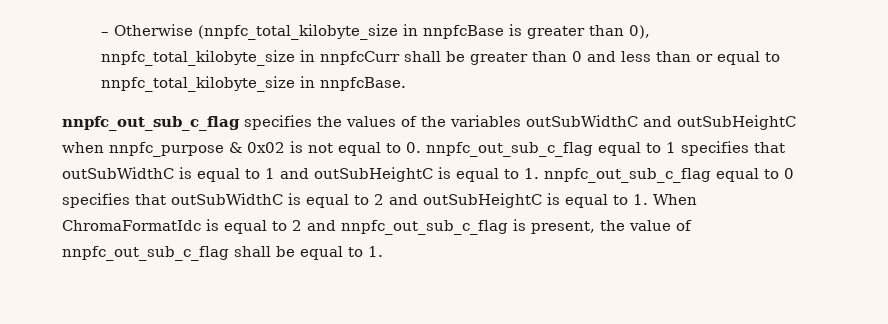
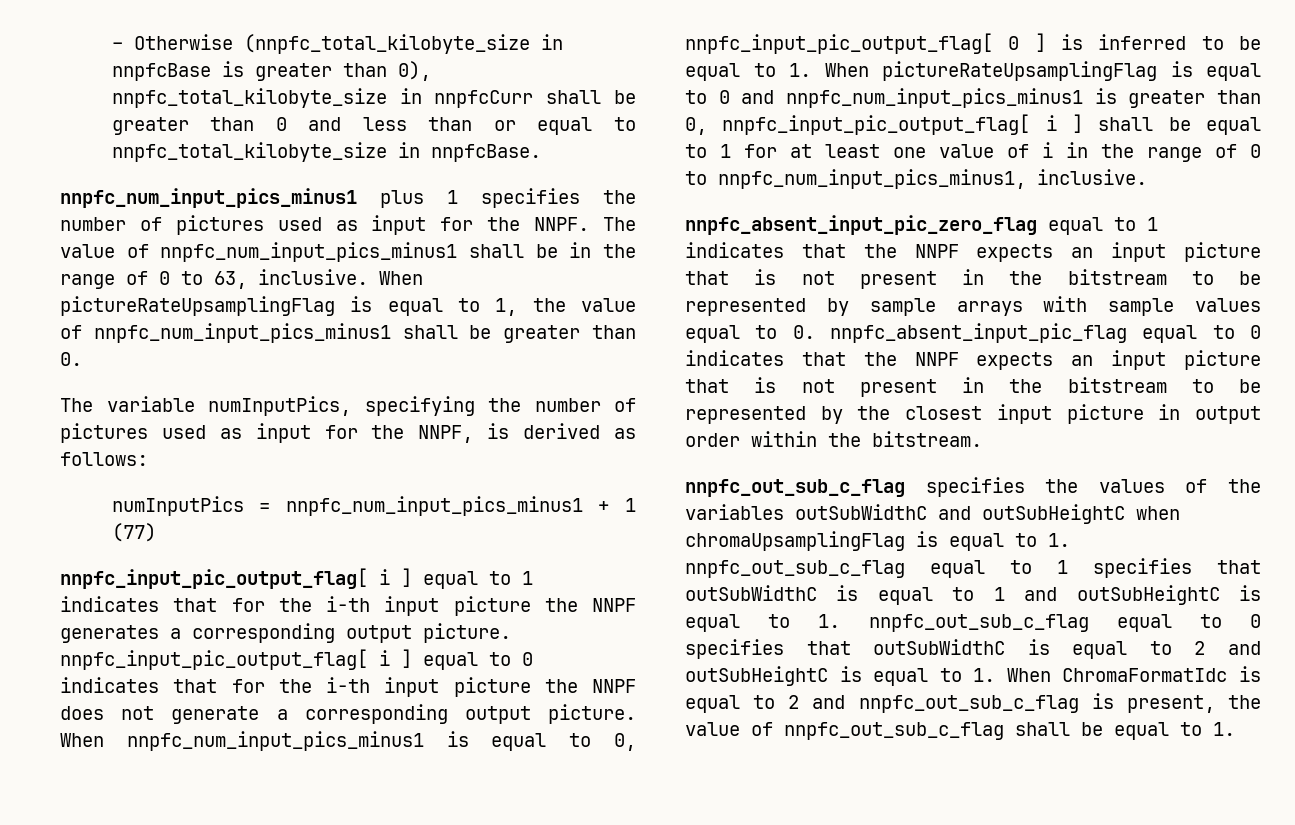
+ nnpfc_num_input_pics_minus1 plus 1 specifies the number of pictures used as input for the NNPF. The value of nnpfc_num_input_pics_minus1 shall be in the range of 0 to 63, inclusive. When pictureRateUpsamplingFlag is equal to 1, the value of nnpfc_num_input_pics_minus1 shall be greater than 0.
+ The variable numInputPics, specifying the number of pictures used as input for the NNPF, is derived as follows:
+ numInputPics = nnpfc_num_input_pics_minus1 + 1 (77)
+ nnpfc_input_pic_output_flag[ i ] equal to 1 indicates that for the i-th input picture the NNPF generates a corresponding output picture. nnpfc_input_pic_output_flag[ i ] equal to 0 indicates that for the i-th input picture the NNPF does not generate a corresponding output picture. When nnpfc_num_input_pics_minus1 is equal to 0, nnpfc_input_pic_output_flag[ 0 ] is inferred to be equal to 1. When pictureRateUpsamplingFlag is equal to 0 and nnpfc_num_input_pics_minus1 is greater than 0, nnpfc_input_pic_output_flag[ i ] shall be equal to 1 for at least one value of i in the range of 0 to nnpfc_num_input_pics_minus1, inclusive.
+ nnpfc_absent_input_pic_zero_flag equal to 1 indicates that the NNPF expects an input picture that is not present in the bitstream to be represented by sample arrays with sample values equal to 0. nnpfc_absent_input_pic_flag equal to 0 indicates that the NNPF expects an input picture that is not present in the bitstream to be represented by the closest input picture in output order within the bitstream.
- nnpfc_out_sub_c_flag specifies the values of the variables outSubWidthC and outSubHeightC when nnpfc_purpose & 0x02 is not equal to 0. nnpfc_out_sub_c_flag equal to 1 specifies that outSubWidthC is equal to 1 and outSubHeightC is equal to 1. nnpfc_out_sub_c_flag equal to 0 specifies that outSubWidthC is equal to 2 and outSubHeightC is equal to 1. When ChromaFormatIdc is equal to 2 and nnpfc_out_sub_c_flag is present, the value of nnpfc_out_sub_c_flag shall be equal to 1.
+ nnpfc_out_sub_c_flag specifies the values of the variables outSubWidthC and outSubHeightC when chromaUpsamplingFlag is equal to 1. nnpfc_out_sub_c_flag equal to 1 specifies that outSubWidthC is equal to 1 and outSubHeightC is equal to 1. nnpfc_out_sub_c_flag equal to 0 specifies that outSubWidthC is equal to 2 and outSubHeightC is equal to 1. When ChromaFormatIdc is equal to 2 and nnpfc_out_sub_c_flag is present, the value of nnpfc_out_sub_c_flag shall be equal to 1.

